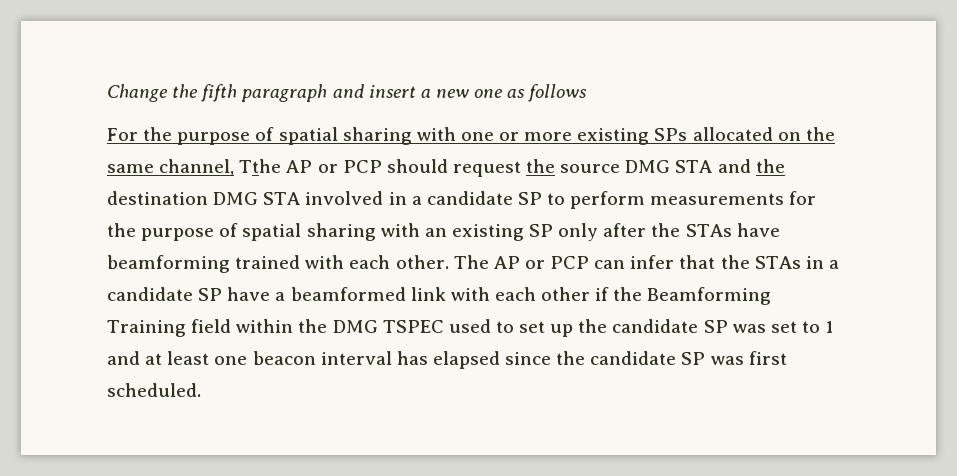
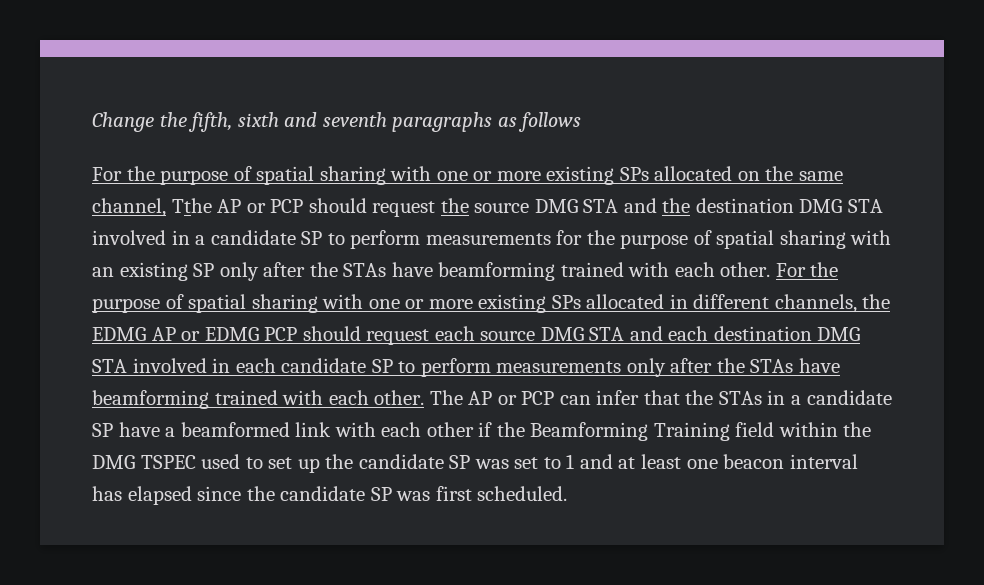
- Change the fifth paragraph and insert a new one as follows
+ Change the fifth, sixth and seventh paragraphs as follows
+ For the purpose of spatial sharing with one or more existing SPs allocated in different channels, the EDMG AP or EDMG PCP should request each source DMG STA and each destination DMG STA involved in each candidate SP to perform measurements only after the STAs have beamforming trained with each other.

